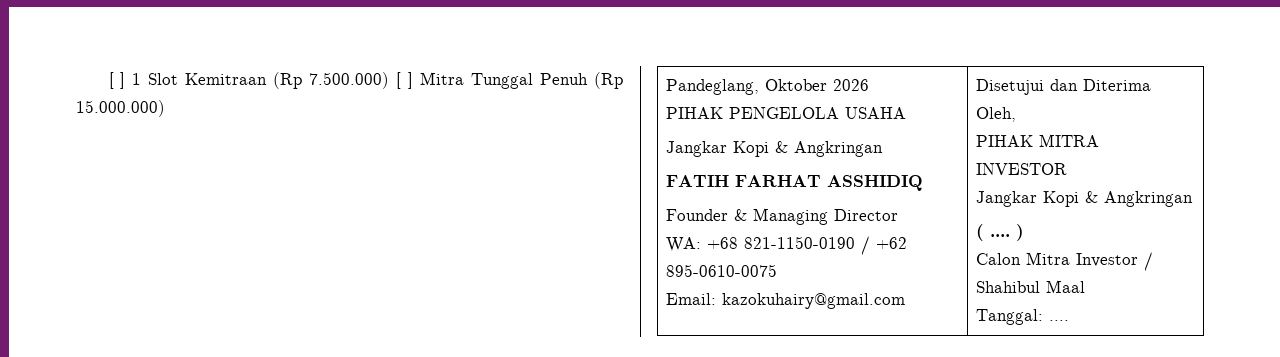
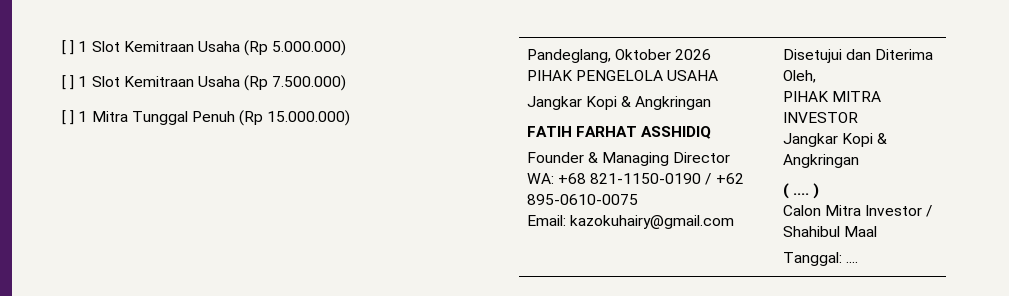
- [ ] 1 Slot Kemitraan (Rp 7.500.000) [ ] Mitra Tunggal Penuh (Rp 15.000.000)
+ [ ] 1 Slot Kemitraan Usaha (Rp 5.000.000)
+ [ ] 1 Slot Kemitraan Usaha (Rp 7.500.000)
+ [ ] 1 Mitra Tunggal Penuh (Rp 15.000.000)

